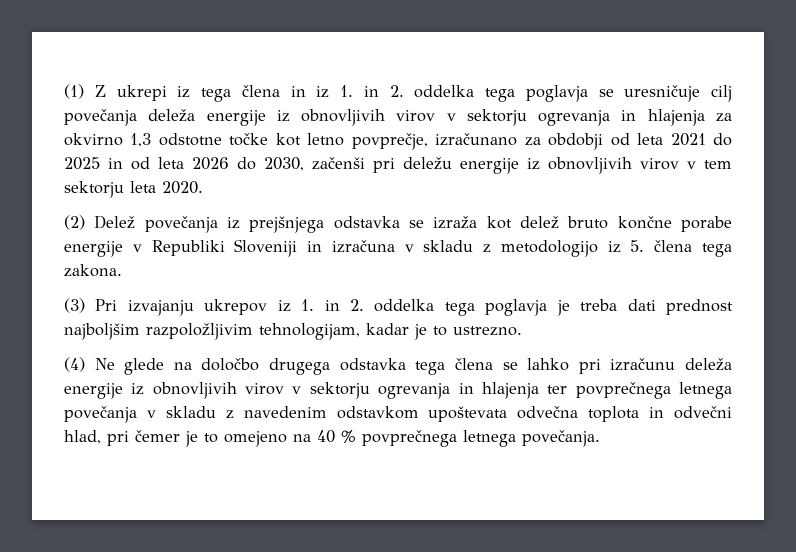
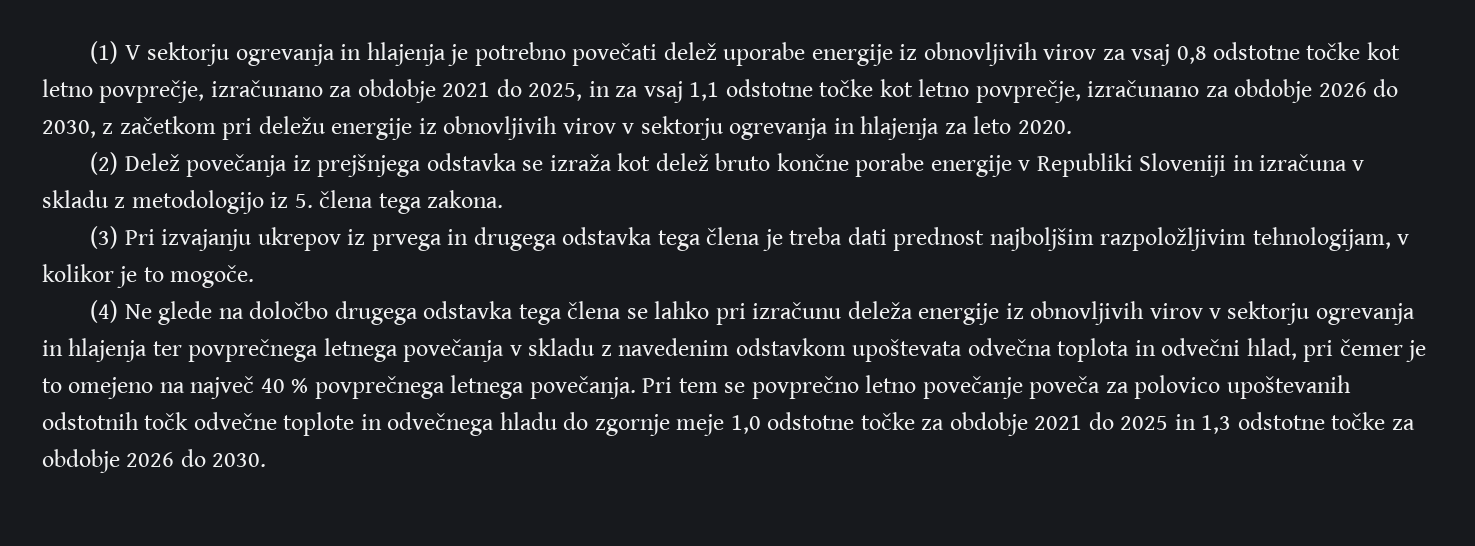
- (1) Z ukrepi iz tega člena in iz 1. in 2. oddelka tega poglavja se uresničuje cilj povečanja deleža energije iz obnovljivih virov v sektorju ogrevanja in hlajenja za okvirno 1,3 odstotne točke kot letno povprečje, izračunano za obdobji od leta 2021 do 2025 in od leta 2026 do 2030, začenši pri deležu energije iz obnovljivih virov v tem sektorju leta 2020.
+ (1) V sektorju ogrevanja in hlajenja je potrebno povečati delež uporabe energije iz obnovljivih virov za vsaj 0,8 odstotne točke kot letno povprečje, izračunano za obdobje 2021 do 2025, in za vsaj 1,1 odstotne točke kot letno povprečje, izračunano za obdobje 2026 do 2030, z začetkom pri deležu energije iz obnovljivih virov v sektorju ogrevanja in hlajenja za leto 2020.
- (3) Pri izvajanju ukrepov iz 1. in 2. oddelka tega poglavja je treba dati prednost najboljšim razpoložljivim tehnologijam, kadar je to ustrezno.
+ (3) Pri izvajanju ukrepov iz prvega in drugega odstavka tega člena je treba dati prednost najboljšim razpoložljivim tehnologijam, v kolikor je to mogoče.
- (4) Ne glede na določbo drugega odstavka tega člena se lahko pri izračunu deleža energije iz obnovljivih virov v sektorju ogrevanja in hlajenja ter povprečnega letnega povečanja v skladu z navedenim odstavkom upoštevata odvečna toplota in odvečni hlad, pri čemer je to omejeno na 40 % povprečnega letnega povečanja.
+ (4) Ne glede na določbo drugega odstavka tega člena se lahko pri izračunu deleža energije iz obnovljivih virov v sektorju ogrevanja in hlajenja ter povprečnega letnega povečanja v skladu z navedenim odstavkom upoštevata odvečna toplota in odvečni hlad, pri čemer je to omejeno na največ 40 % povprečnega letnega povečanja.
+ Pri tem se povprečno letno povečanje poveča za polovico upoštevanih odstotnih točk odvečne toplote in odvečnega hladu do zgornje meje 1,0 odstotne točke za obdobje 2021 do 2025 in 1,3 odstotne točke za obdobje 2026 do 2030.

